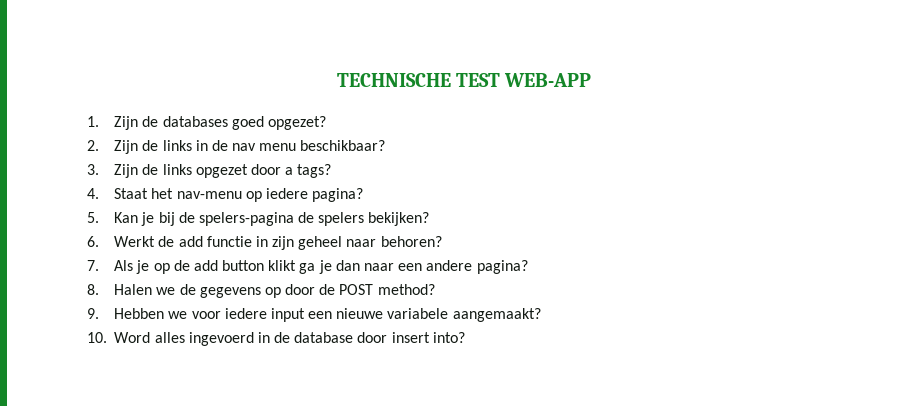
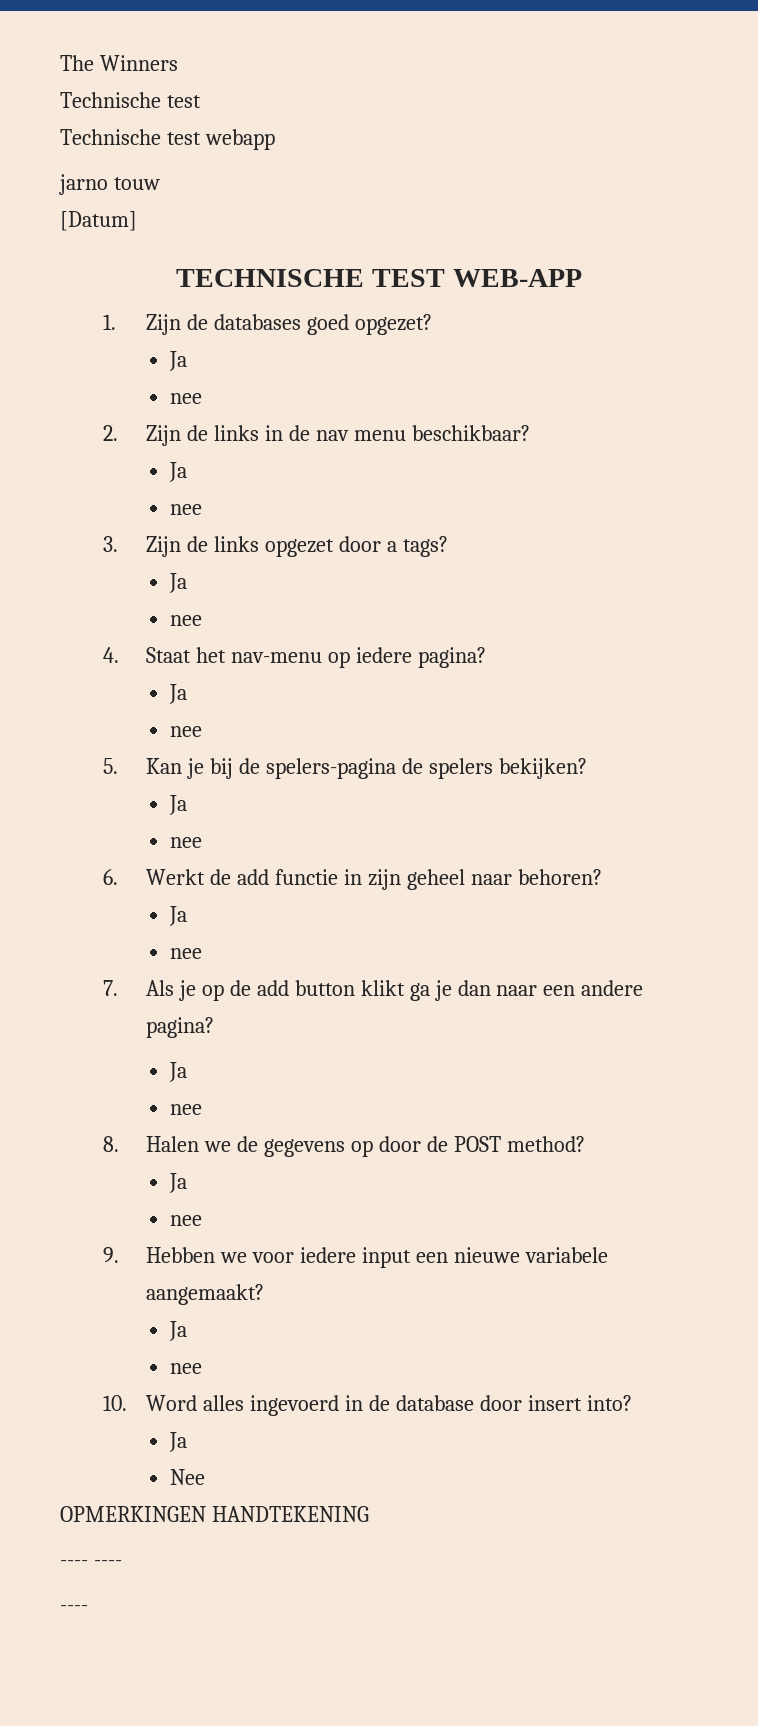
+ The Winners
+ Technische test
+ Technische test webapp
+ jarno touw
+ [Datum]
  1. Zijn de databases goed opgezet?
+ Ja
+ nee
  2. Zijn de links in de nav menu beschikbaar?
+ Ja
+ nee
  3. Zijn de links opgezet door a tags?
+ Ja
+ nee
  4. Staat het nav-menu op iedere pagina?
+ Ja
+ nee
  5. Kan je bij de spelers-pagina de spelers bekijken?
+ Ja
+ nee
  6. Werkt de add functie in zijn geheel naar behoren?
+ Ja
+ nee
  7. Als je op de add button klikt ga je dan naar een andere pagina?
+ Ja
+ nee
  8. Halen we de gegevens op door de POST method?
+ Ja
+ nee
  9. Hebben we voor iedere input een nieuwe variabele aangemaakt?
+ Ja
+ nee
  10. Word alles ingevoerd in de database door insert into?
+ Ja
+ Nee
+ OPMERKINGEN HANDTEKENING
+ ---- ----
+ ----

